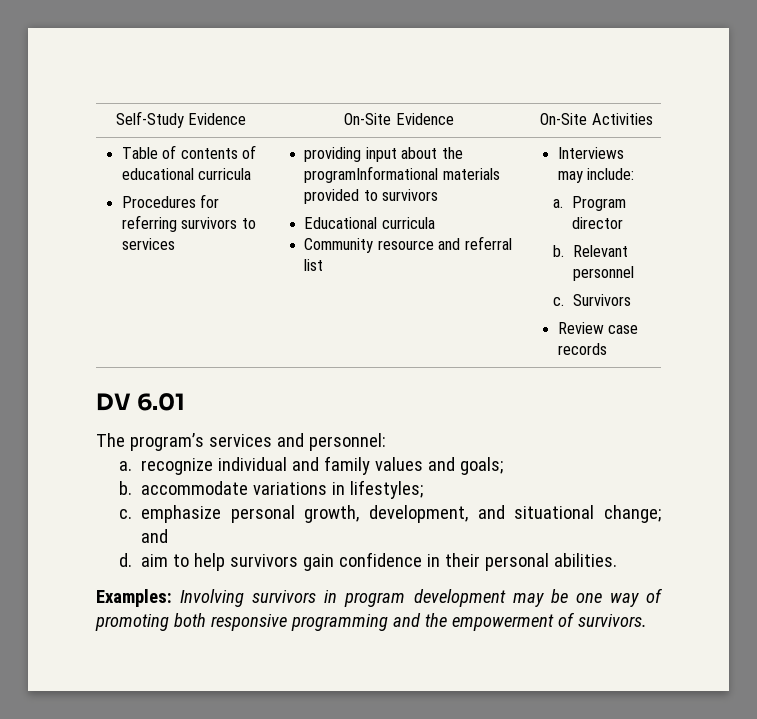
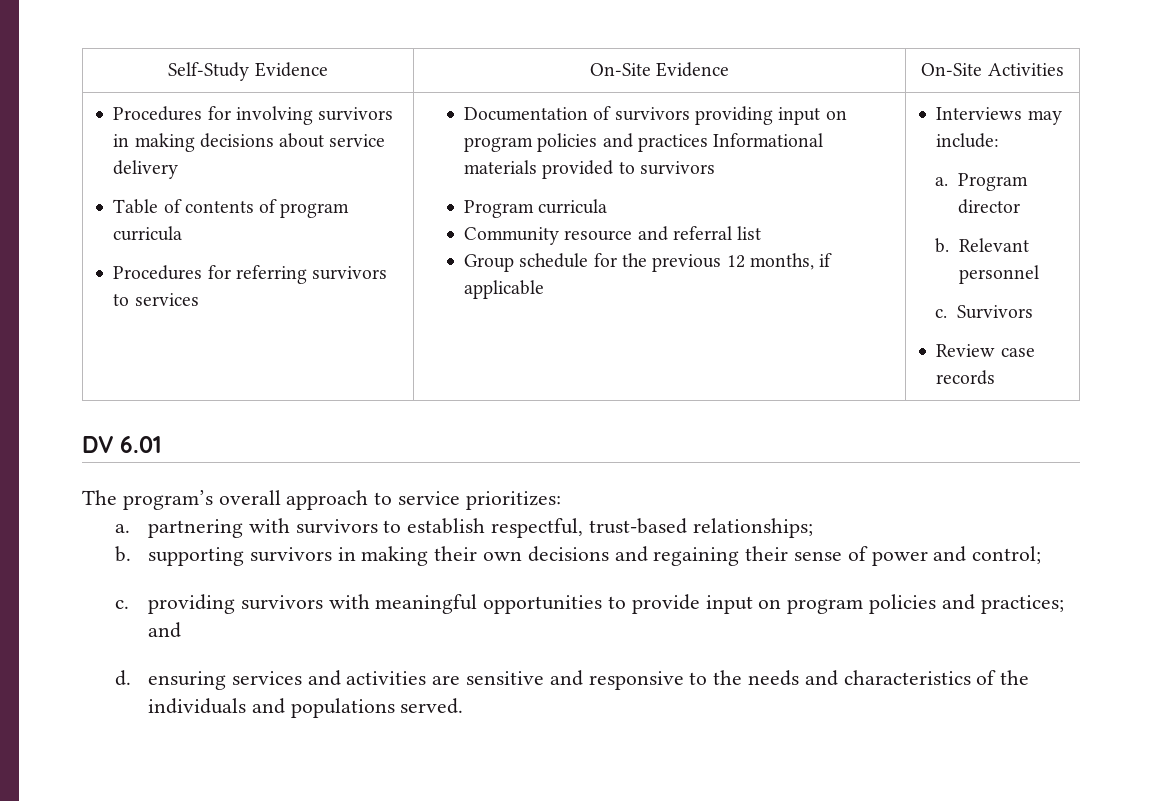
+ Procedures for involving survivors in making decisions about service delivery
- Table of contents of educational curricula
+ Table of contents of program curricula
- providing input about the programInformational materials provided to survivors
+ Documentation of survivors providing input on program policies and practices Informational materials provided to survivors
- Educational curricula
+ Program curricula
+ Group schedule for the previous 12 months, if applicable
- The program’s services and personnel:
- a. recognize individual and family values and goals;
- b. accommodate variations in lifestyles;
- c. emphasize personal growth, development, and situational change; and
- d. aim to help survivors gain confidence in their personal abilities.
- Examples: Involving survivors in program development may be one way of promoting both responsive programming and the empowerment of survivors.
+ The program’s overall approach to service prioritizes:
+ a. partnering with survivors to establish respectful, trust-based relationships;
+ b. supporting survivors in making their own decisions and regaining their sense of power and control;
+ c. providing survivors with meaningful opportunities to provide input on program policies and practices; and
+ d. ensuring services and activities are sensitive and responsive to the needs and characteristics of the individuals and populations served.

